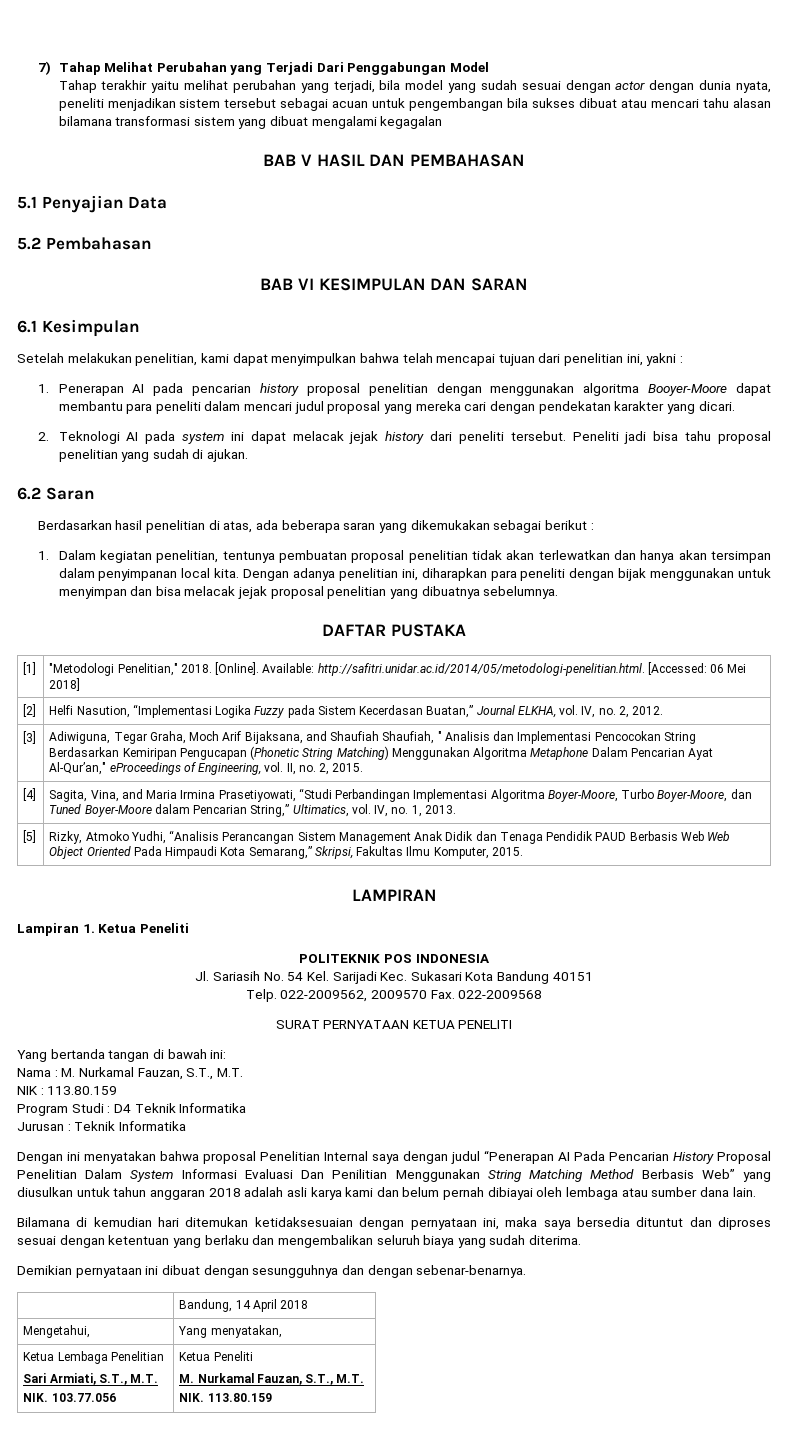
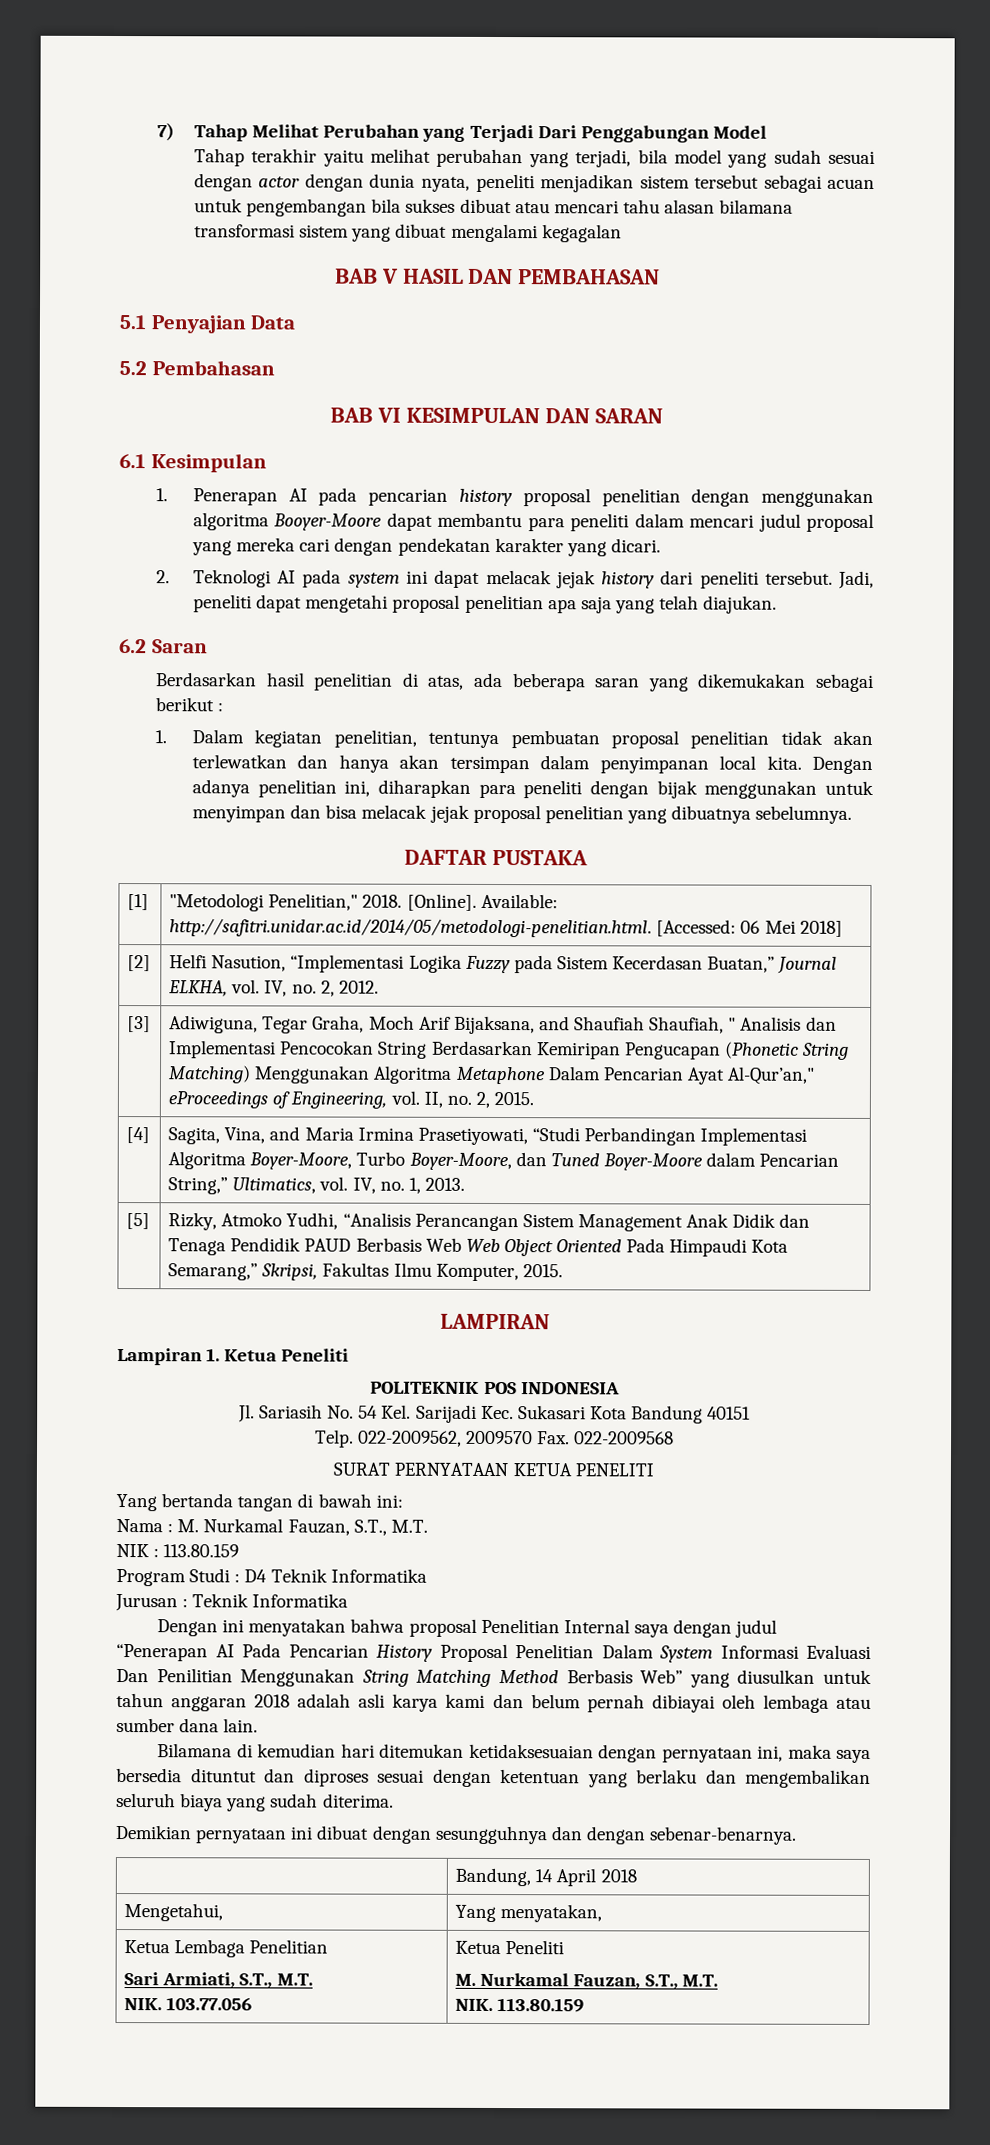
- Setelah melakukan penelitian, kami dapat menyimpulkan bahwa telah mencapai tujuan dari penelitian ini, yakni :
- Peneliti jadi bisa tahu proposal penelitian yang sudah di ajukan.
+ Jadi, peneliti dapat mengetahi proposal penelitian apa saja yang telah diajukan.

